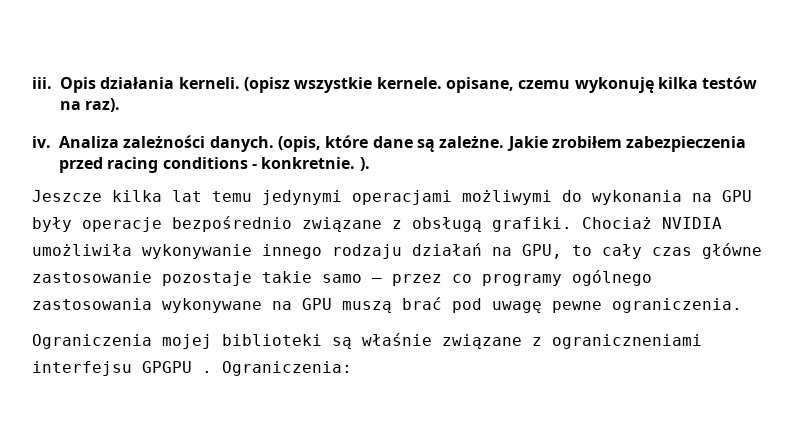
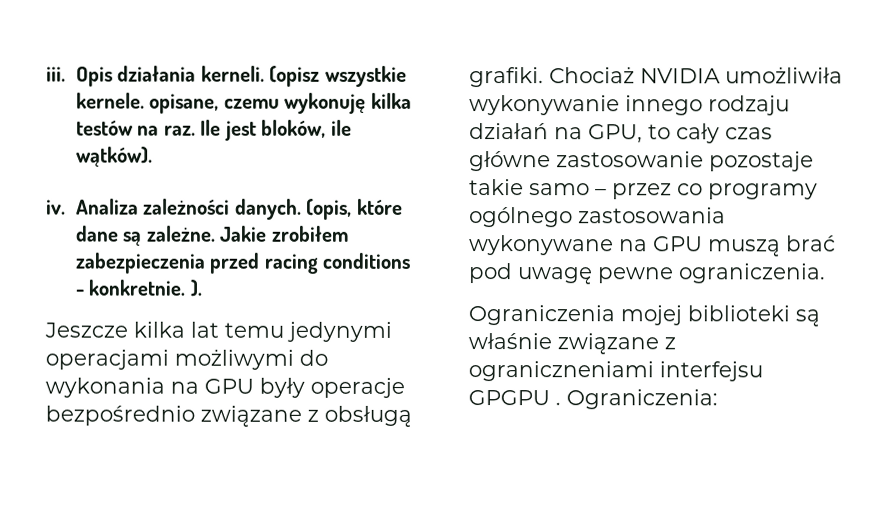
- (opisz wszystkie kernele. opisane, czemu wykonuję kilka testów na raz).
+ (opisz wszystkie kernele. opisane, czemu wykonuję kilka testów na raz. Ile jest bloków, ile wątków).

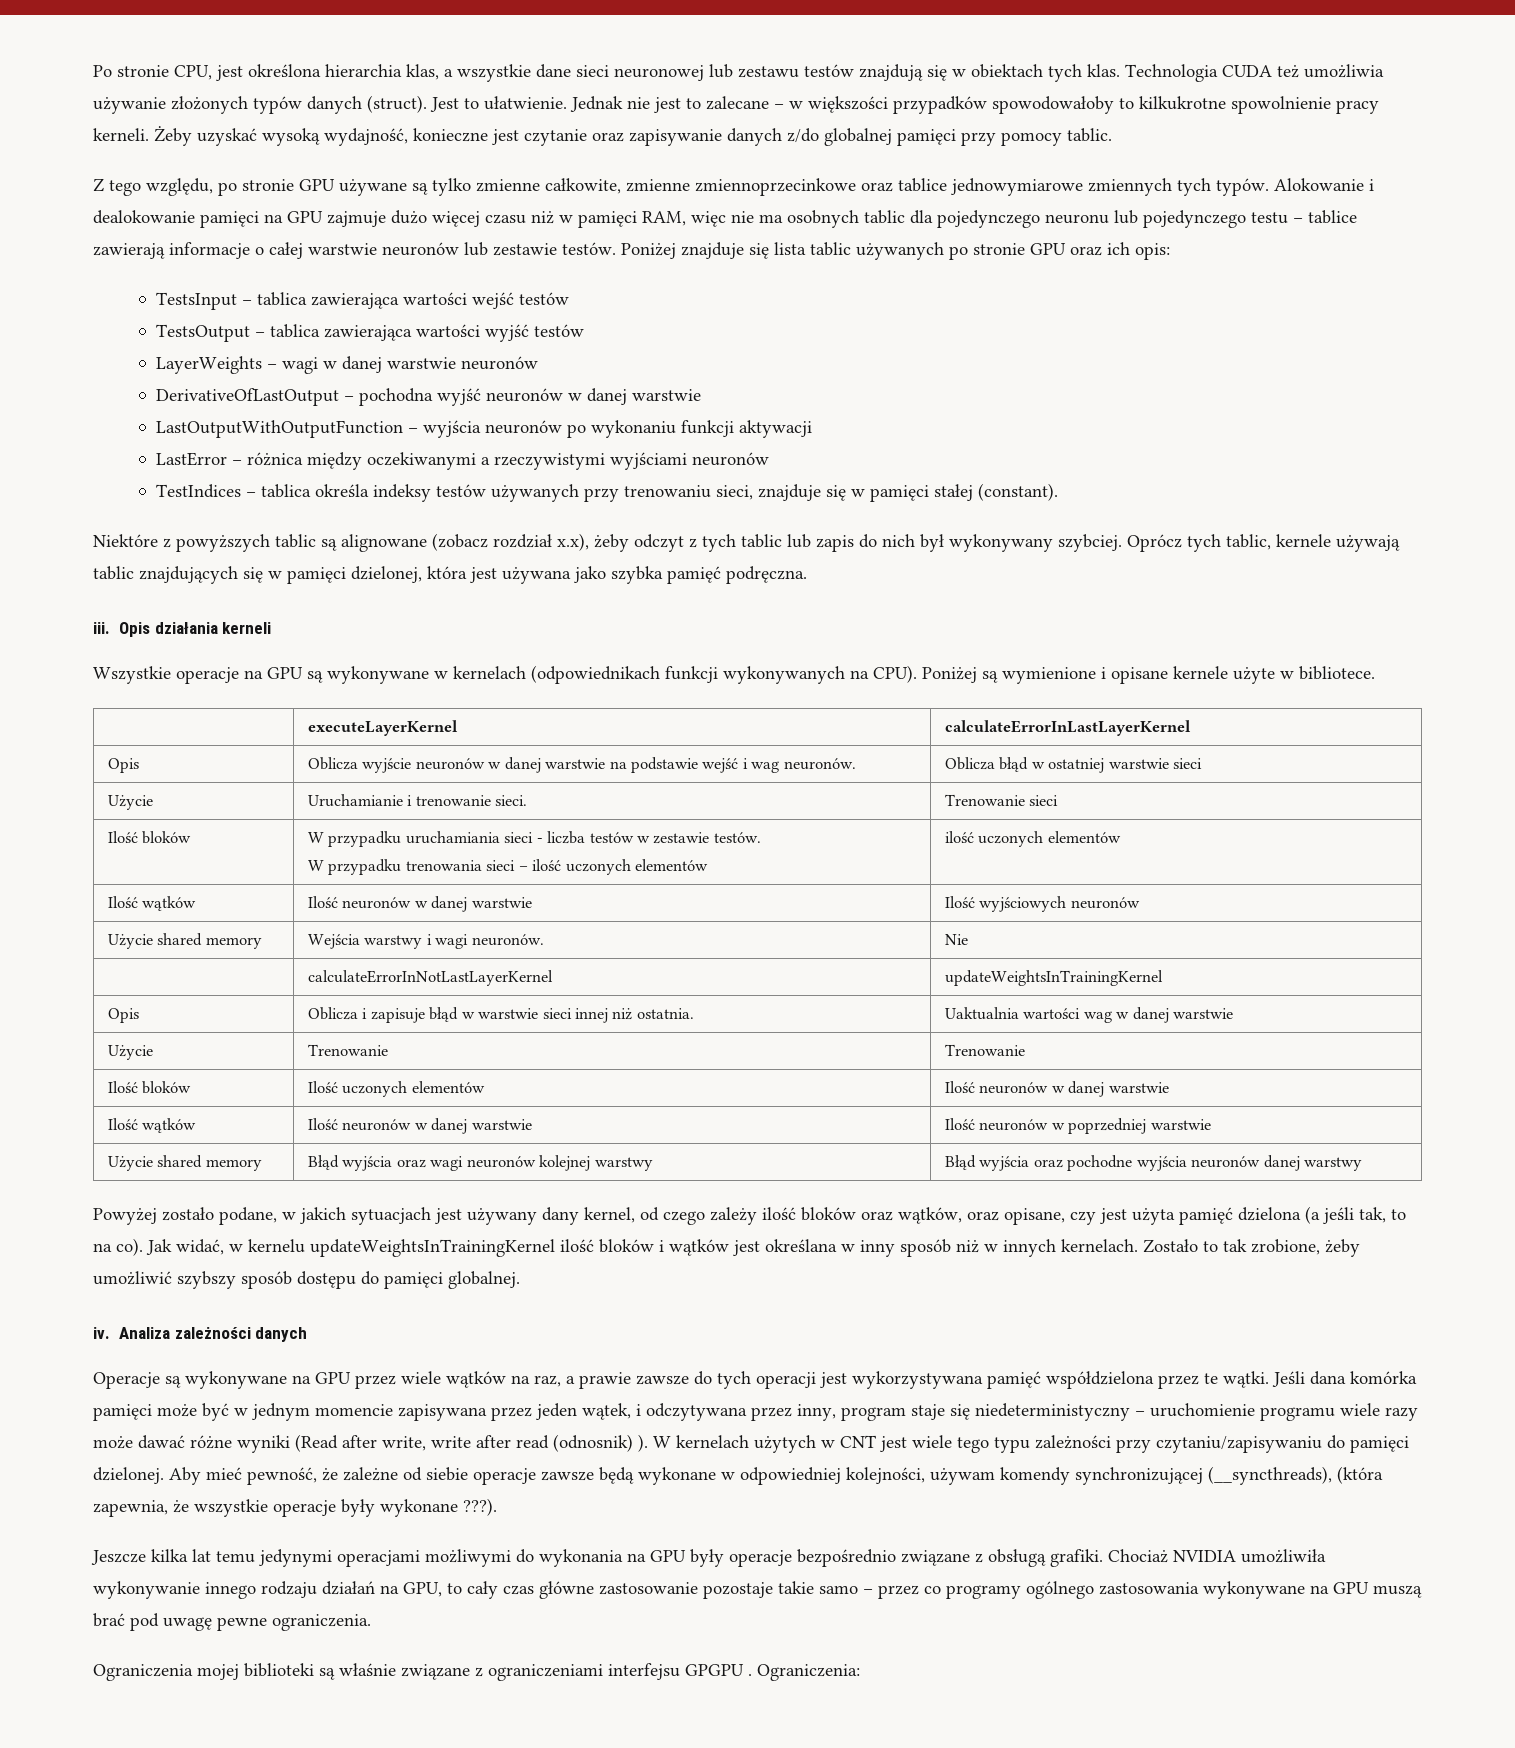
- iii. Opis działania kerneli. (opisz wszystkie kernele. opisane, czemu wykonuję kilka testów na raz. Ile jest bloków, ile wątków).
- iv. Analiza zależności danych. (opis, które dane są zależne. Jakie zrobiłem zabezpieczenia przed racing conditions - konkretnie. ).
+ Po stronie CPU, jest określona hierarchia klas, a wszystkie dane sieci neuronowej lub zestawu testów znajdują się w obiektach tych klas. Technologia CUDA też umożliwia używanie złożonych typów danych (struct). Jest to ułatwienie. Jednak nie jest to zalecane – w większości przypadków spowodowałoby to kilkukrotne spowolnienie pracy kerneli. Żeby uzyskać wysoką wydajność, konieczne jest czytanie oraz zapisywanie danych z/do globalnej pamięci przy pomocy tablic.
+ Z tego względu, po stronie GPU używane są tylko zmienne całkowite, zmienne zmiennoprzecinkowe oraz tablice jednowymiarowe zmiennych tych typów. Alokowanie i dealokowanie pamięci na GPU zajmuje dużo więcej czasu niż w pamięci RAM, więc nie ma osobnych tablic dla pojedynczego neuronu lub pojedynczego testu – tablice zawierają informacje o całej warstwie neuronów lub zestawie testów. Poniżej znajduje się lista tablic używanych po stronie GPU oraz ich opis:
+ TestsInput – tablica zawierająca wartości wejść testów
+ TestsOutput – tablica zawierająca wartości wyjść testów
+ LayerWeights – wagi w danej warstwie neuronów
+ DerivativeOfLastOutput – pochodna wyjść neuronów w danej warstwie
+ LastOutputWithOutputFunction – wyjścia neuronów po wykonaniu funkcji aktywacji
+ LastError – różnica między oczekiwanymi a rzeczywistymi wyjściami neuronów
+ TestIndices – tablica określa indeksy testów używanych przy trenowaniu sieci, znajduje się w pamięci stałej (constant).
+ Niektóre z powyższych tablic są alignowane (zobacz rozdział x.x), żeby odczyt z tych tablic lub zapis do nich był wykonywany szybciej. Oprócz tych tablic, kernele używają tablic znajdujących się w pamięci dzielonej, która jest używana jako szybka pamięć podręczna.
+ iii. Opis działania kerneli
+ Wszystkie operacje na GPU są wykonywane w kernelach (odpowiednikach funkcji wykonywanych na CPU). Poniżej są wymienione i opisane kernele użyte w bibliotece.
+ | executeLayerKernel | calculateErrorInLastLayerKernel
+ Opis | Oblicza wyjście neuronów w danej warstwie na podstawie wejść i wag neuronów. | Oblicza błąd w ostatniej warstwie sieci
+ Użycie | Uruchamianie i trenowanie sieci. | Trenowanie sieci
+ Ilość bloków | W przypadku uruchamiania sieci - liczba testów w zestawie testów.
+ W przypadku trenowania sieci – ilość uczonych elementów | ilość uczonych elementów
+ Ilość wątków | Ilość neuronów w danej warstwie | Ilość wyjściowych neuronów
+ Użycie shared memory | Wejścia warstwy i wagi neuronów. | Nie
+ | calculateErrorInNotLastLayerKernel | updateWeightsInTrainingKernel
+ Opis | Oblicza i zapisuje błąd w warstwie sieci innej niż ostatnia. | Uaktualnia wartości wag w danej warstwie
+ Użycie | Trenowanie | Trenowanie
+ Ilość bloków | Ilość uczonych elementów | Ilość neuronów w danej warstwie
+ Ilość wątków | Ilość neuronów w danej warstwie | Ilość neuronów w poprzedniej warstwie
+ Użycie shared memory | Błąd wyjścia oraz wagi neuronów kolejnej warstwy | Błąd wyjścia oraz pochodne wyjścia neuronów danej warstwy
+ Powyżej zostało podane, w jakich sytuacjach jest używany dany kernel, od czego zależy ilość bloków oraz wątków, oraz opisane, czy jest użyta pamięć dzielona (a jeśli tak, to na co). Jak widać, w kernelu updateWeightsInTrainingKernel ilość bloków i wątków jest określana w inny sposób niż w innych kernelach. Zostało to tak zrobione, żeby umożliwić szybszy sposób dostępu do pamięci globalnej.
+ iv. Analiza zależności danych
+ Operacje są wykonywane na GPU przez wiele wątków na raz, a prawie zawsze do tych operacji jest wykorzystywana pamięć współdzielona przez te wątki. Jeśli dana komórka pamięci może być w jednym momencie zapisywana przez jeden wątek, i odczytywana przez inny, program staje się niedeterministyczny – uruchomienie programu wiele razy może dawać różne wyniki (Read after write, write after read (odnosnik) ). W kernelach użytych w CNT jest wiele tego typu zależności przy czytaniu/zapisywaniu do pamięci dzielonej. Aby mieć pewność, że zależne od siebie operacje zawsze będą wykonane w odpowiedniej kolejności, używam komendy synchronizującej (__syncthreads), (która zapewnia, że wszystkie operacje były wykonane ???).
- Ograniczenia mojej biblioteki są właśnie związane z ograniczneniami interfejsu GPGPU .
+ Ograniczenia mojej biblioteki są właśnie związane z ograniczeniami interfejsu GPGPU .

